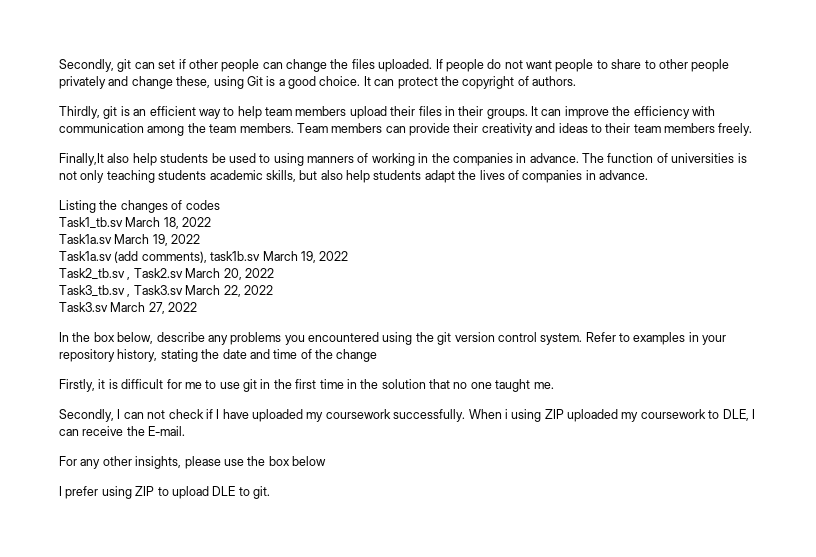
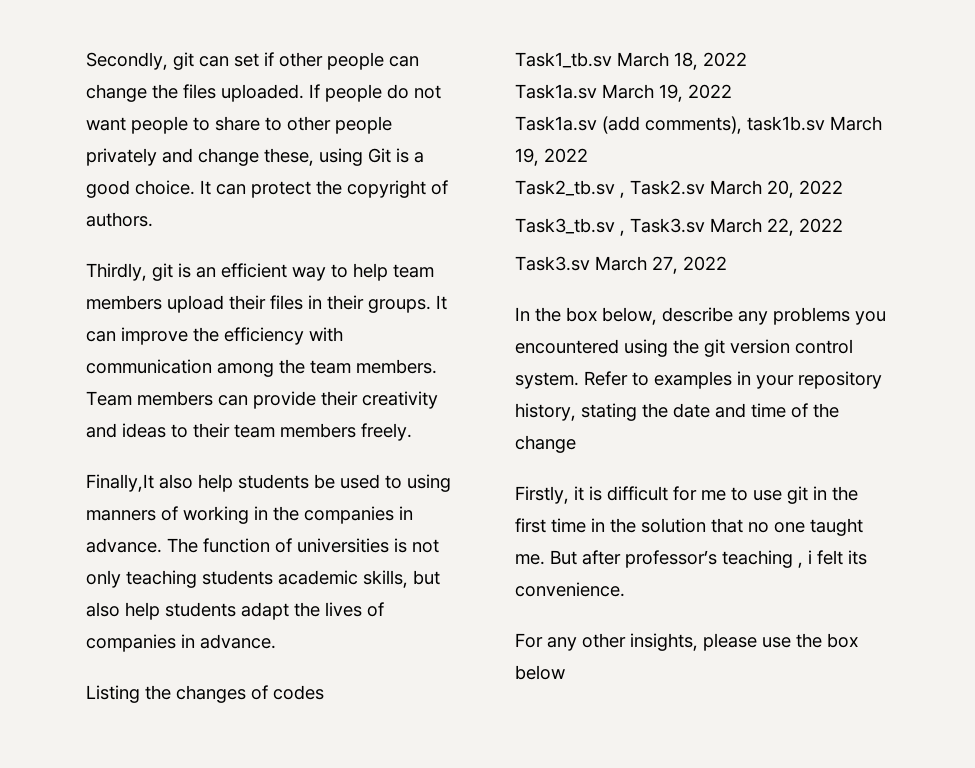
- Firstly, it is difficult for me to use git in the first time in the solution that no one taught me.
- Secondly, I can not check if I have uploaded my coursework successfully. When i using ZIP uploaded my coursework to DLE, I can receive the E-mail.
+ Firstly, it is difficult for me to use git in the first time in the solution that no one taught me. But after professor’s teaching , i felt its convenience.
- I prefer using ZIP to upload DLE to git.

